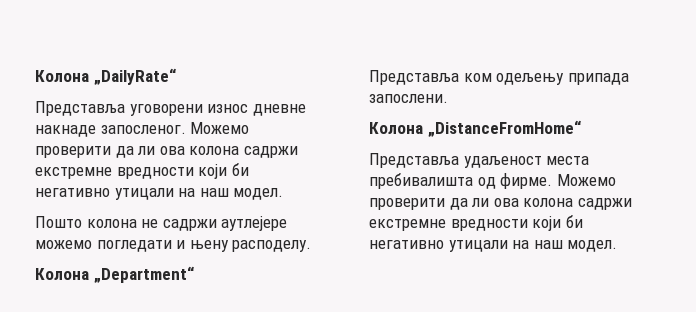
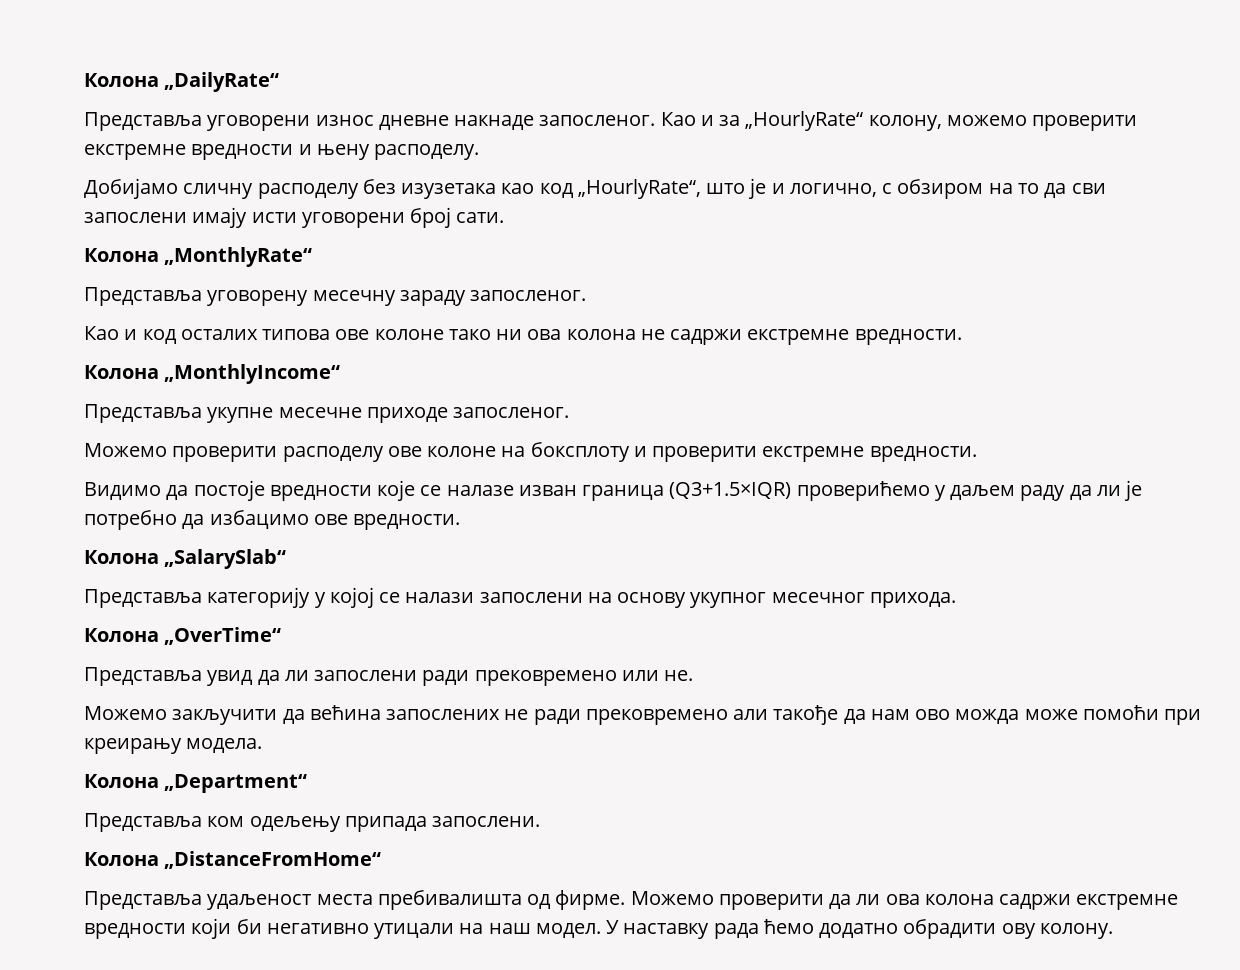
- Представља уговорени износ дневне накнаде запосленог. Можемо проверити да ли ова колона садржи екстремне вредности који би негативно утицали на наш модел.
- Пошто колона не садржи аутлејере можемо погледати и њену расподелу.
+ Представља уговорени износ дневне накнаде запосленог. Као и за „HourlyRate“ колону, можемо проверити екстремне вредности и њену расподелу.
+ Добијамо сличну расподелу без изузетака као код „HourlyRate“, што је и логично, с обзиром на то да сви запослени имају исти уговорени број сати.
+ Колона „MonthlyRate“
+ Представља уговорену месечну зараду запосленог.
+ Као и код осталих типова ове колоне тако ни ова колона не садржи екстремне вредности.
+ Колона „MonthlyIncome“
+ Представља укупне месечне приходе запосленог.
+ Можемо проверити расподелу ове колоне на боксплоту и проверити екстремне вредности.
+ Видимо да постоје вредности које се налазе изван граница (Q3+1.5×IQR) проверићемо у даљем раду да ли је потребно да избацимо ове вредности.
+ Колона „SalarySlab“
+ Представља категорију у којој се налази запослени на основу укупног месечног прихода.
+ Колона „OverTime“
+ Представља увид да ли запослени ради прековремено или не.
+ Можемо закључити да већина запослених не ради прековремено али такође да нам ово можда може помоћи при креирању модела.
+ У наставку рада ћемо додатно обрадити ову колону.

